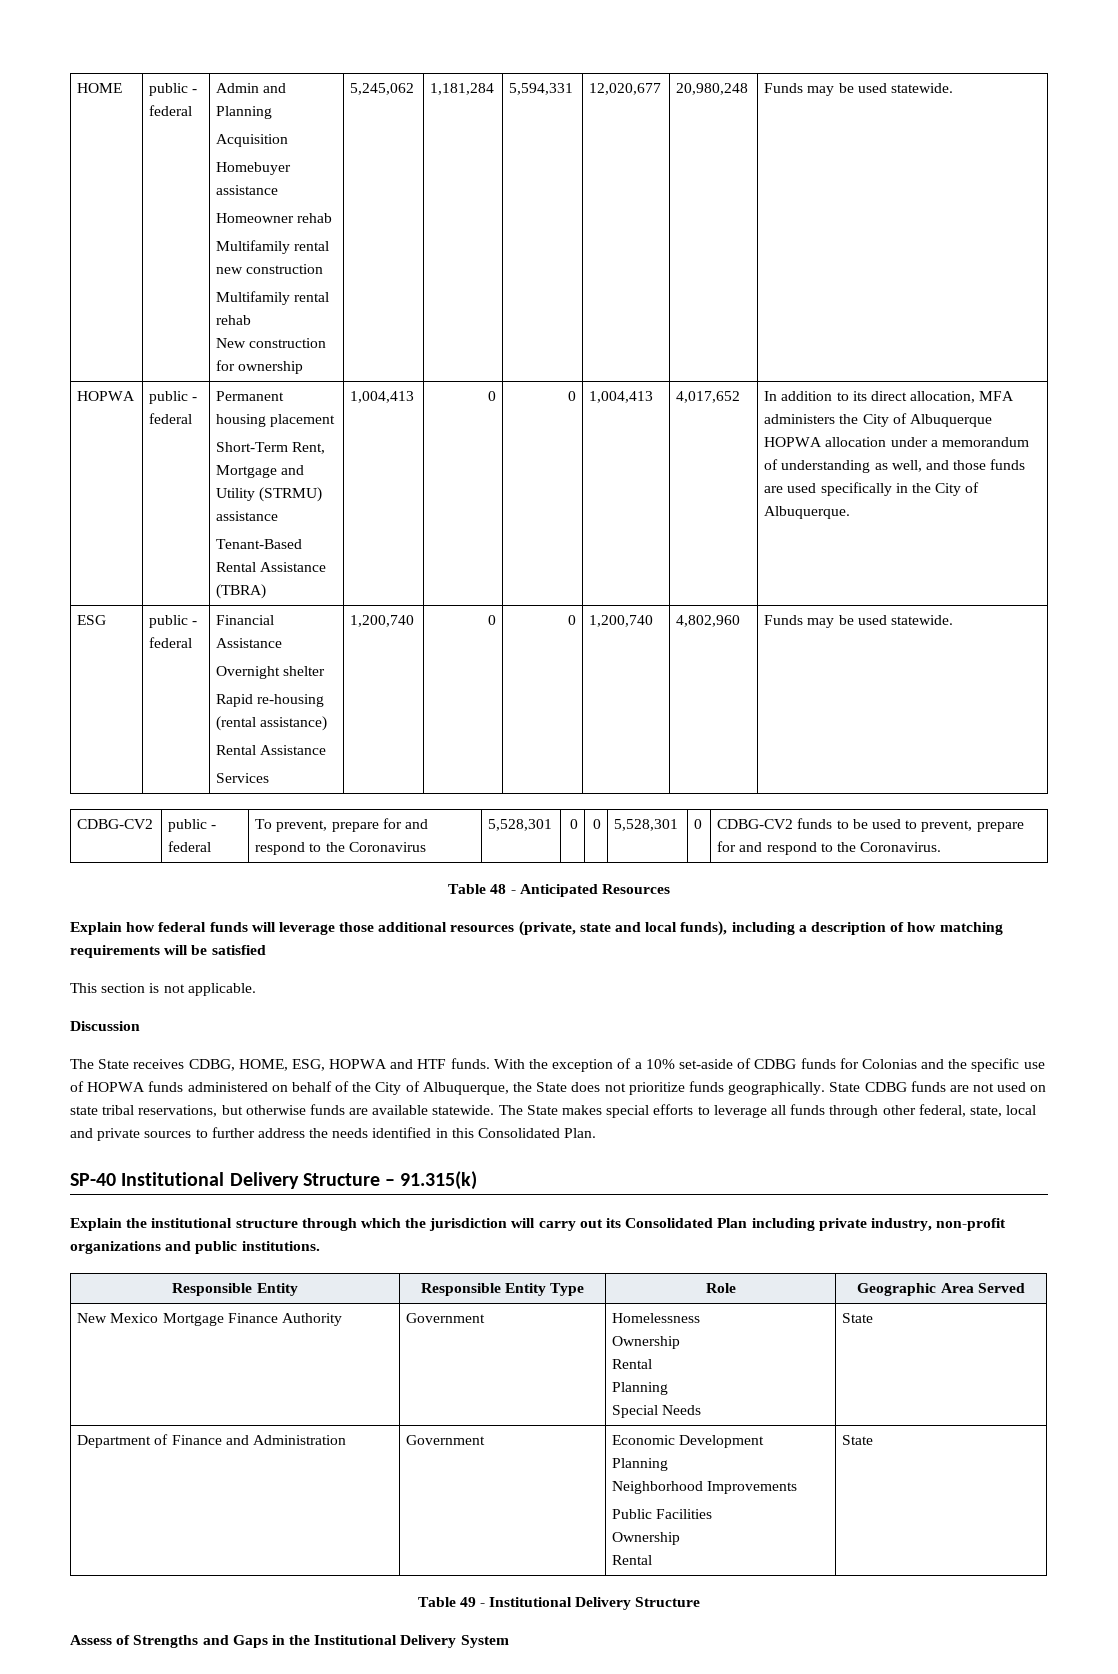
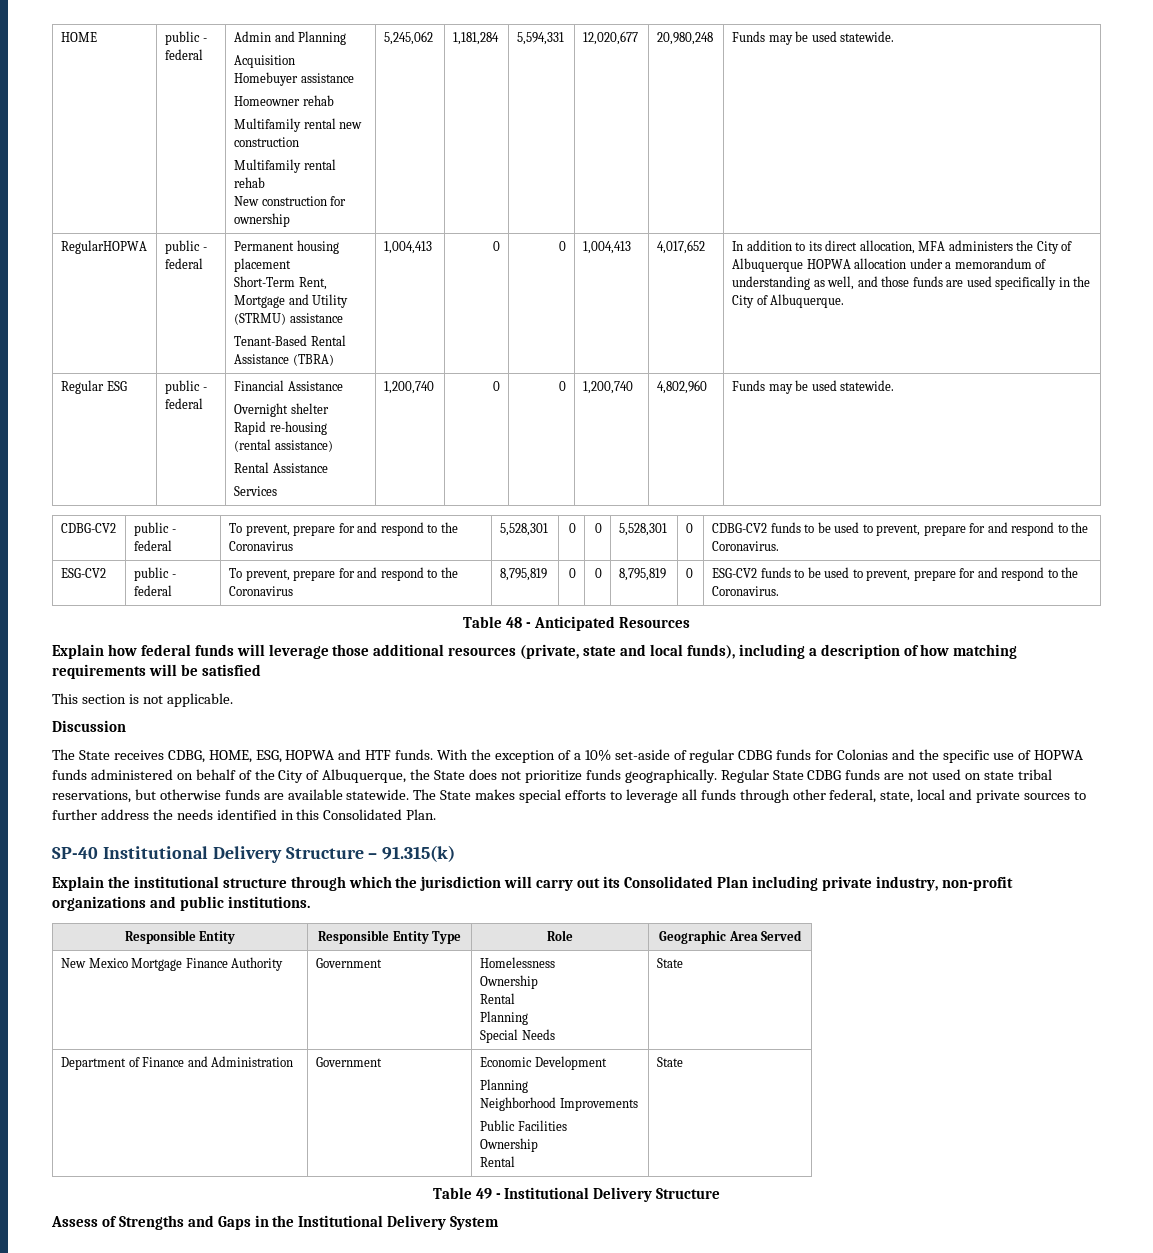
  HOME | public - federal | Admin and Planning
  Acquisition
  Homebuyer assistance
  Homeowner rehab
  Multifamily rental new construction
  Multifamily rental rehab
  New construction for ownership | 5,245,062 | 1,181,284 | 5,594,331 | 12,020,677 | 20,980,248 | Funds may be used statewide.
- HOPWA
+ RegularHOPWA
- ESG | public - federal | Financial Assistance
+ Regular ESG | public - federal | Financial Assistance
+ ESG-CV2 | public - federal | To prevent, prepare for and respond to the Coronavirus | 8,795,819 | 0 | 0 | 8,795,819 | 0 | ESG-CV2 funds to be used to prevent, prepare for and respond to the Coronavirus.
- With the exception of a 10% set-aside of CDBG funds for Colonias and the specific use of HOPWA funds administered on behalf of the City of Albuquerque, the State does not prioritize funds geographically.
+ With the exception of a 10% set-aside of regular CDBG funds for Colonias and the specific use of HOPWA funds administered on behalf of the City of Albuquerque, the State does not prioritize funds geographically.
- State CDBG funds are not used on state tribal reservations, but otherwise funds are available statewide.
+ Regular State CDBG funds are not used on state tribal reservations, but otherwise funds are available statewide.

